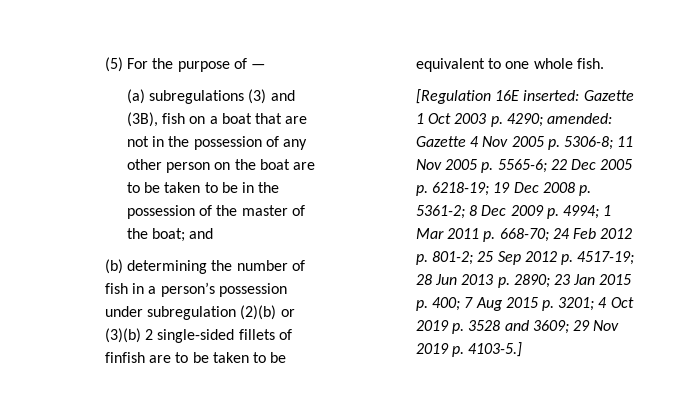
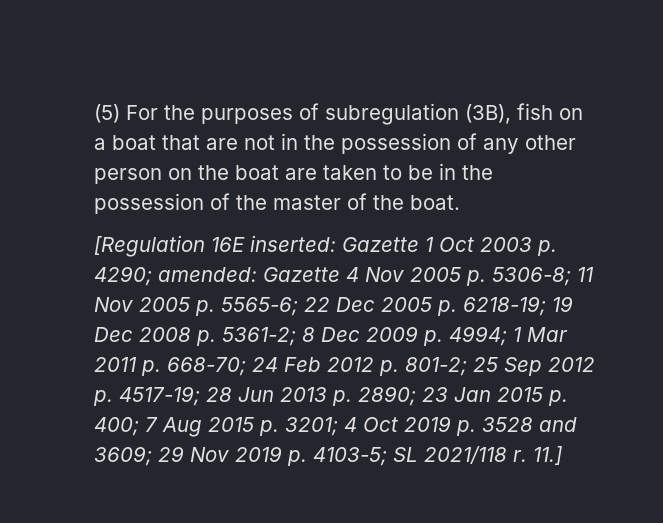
- (5) For the purpose of —
- (a) subregulations (3) and (3B), fish on a boat that are not in the possession of any other person on the boat are to be taken to be in the possession of the master of the boat; and
- (b) determining the number of fish in a person’s possession under subregulation (2)(b) or (3)(b) 2 single-sided fillets of finfish are to be taken to be equivalent to one whole fish.
+ (5) For the purposes of subregulation (3B), fish on a boat that are not in the possession of any other person on the boat are taken to be in the possession of the master of the boat.
- 29 Nov 2019 p. 4103-5.]
+ 29 Nov 2019 p. 4103-5; SL 2021/118 r. 11.]

